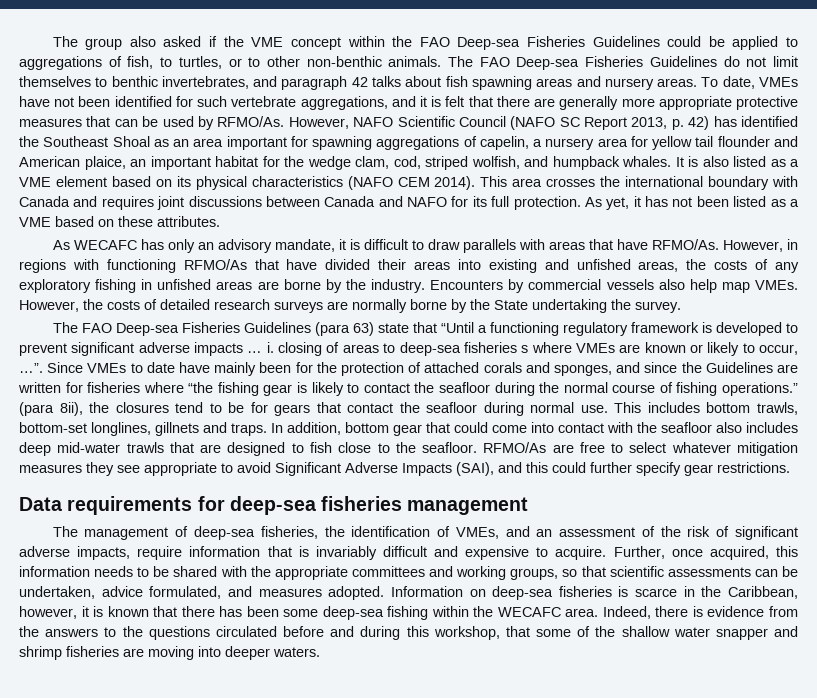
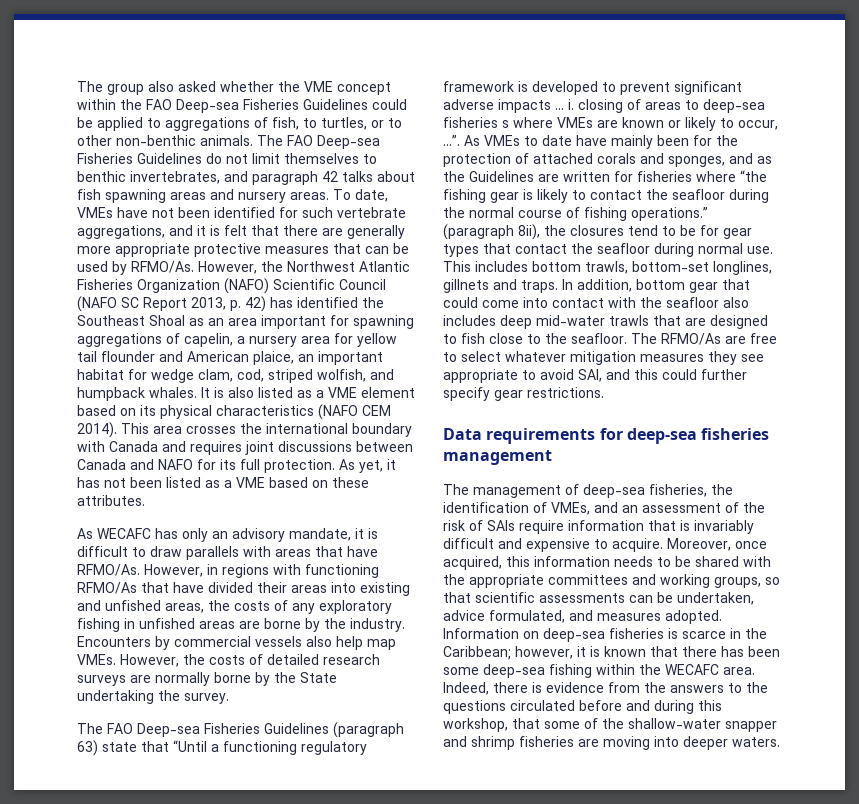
- The group also asked if the VME concept within the FAO Deep-sea Fisheries Guidelines could be applied to aggregations of fish, to turtles, or to other non-benthic animals.
+ The group also asked whether the VME concept within the FAO Deep-sea Fisheries Guidelines could be applied to aggregations of fish, to turtles, or to other non-benthic animals.
- However, NAFO Scientific Council (NAFO SC Report 2013, p. 42) has identified the Southeast Shoal as an area important for spawning aggregations of capelin, a nursery area for yellow tail flounder and American plaice, an important habitat for the wedge clam, cod, striped wolfish, and humpback whales.
+ However, the Northwest Atlantic Fisheries Organization (NAFO) Scientific Council (NAFO SC Report 2013, p. 42) has identified the Southeast Shoal as an area important for spawning aggregations of capelin, a nursery area for yellow tail flounder and American plaice, an important habitat for wedge clam, cod, striped wolfish, and humpback whales.
- The FAO Deep-sea Fisheries Guidelines (para 63) state that “Until a functioning regulatory framework is developed to prevent significant adverse impacts … i. closing of areas to deep-sea fisheries s where VMEs are known or likely to occur, …”.
+ The FAO Deep-sea Fisheries Guidelines (paragraph 63) state that “Until a functioning regulatory framework is developed to prevent significant adverse impacts … i. closing of areas to deep-sea fisheries s where VMEs are known or likely to occur, …”.
- Since VMEs to date have mainly been for the protection of attached corals and sponges, and since the Guidelines are written for fisheries where “the fishing gear is likely to contact the seafloor during the normal course of fishing operations.”
+ As VMEs to date have mainly been for the protection of attached corals and sponges, and as the Guidelines are written for fisheries where “the fishing gear is likely to contact the seafloor during the normal course of fishing operations.”
- (para 8ii), the closures tend to be for gears that contact the seafloor during normal use.
+ (paragraph 8ii), the closures tend to be for gear types that contact the seafloor during normal use.
- RFMO/As are free to select whatever mitigation measures they see appropriate to avoid Significant Adverse Impacts (SAI), and this could further specify gear restrictions.
+ The RFMO/As are free to select whatever mitigation measures they see appropriate to avoid SAI, and this could further specify gear restrictions.
- The management of deep-sea fisheries, the identification of VMEs, and an assessment of the risk of significant adverse impacts, require information that is invariably difficult and expensive to acquire.
+ The management of deep-sea fisheries, the identification of VMEs, and an assessment of the risk of SAIs require information that is invariably difficult and expensive to acquire.
- Further, once acquired, this information needs to be shared with the appropriate committees and working groups, so that scientific assessments can be undertaken, advice formulated, and measures adopted.
+ Moreover, once acquired, this information needs to be shared with the appropriate committees and working groups, so that scientific assessments can be undertaken, advice formulated, and measures adopted.
- Information on deep-sea fisheries is scarce in the Caribbean, however, it is known that there has been some deep-sea fishing within the WECAFC area.
+ Information on deep-sea fisheries is scarce in the Caribbean; however, it is known that there has been some deep-sea fishing within the WECAFC area.
- Indeed, there is evidence from the answers to the questions circulated before and during this workshop, that some of the shallow water snapper and shrimp fisheries are moving into deeper waters.
+ Indeed, there is evidence from the answers to the questions circulated before and during this workshop, that some of the shallow-water snapper and shrimp fisheries are moving into deeper waters.

